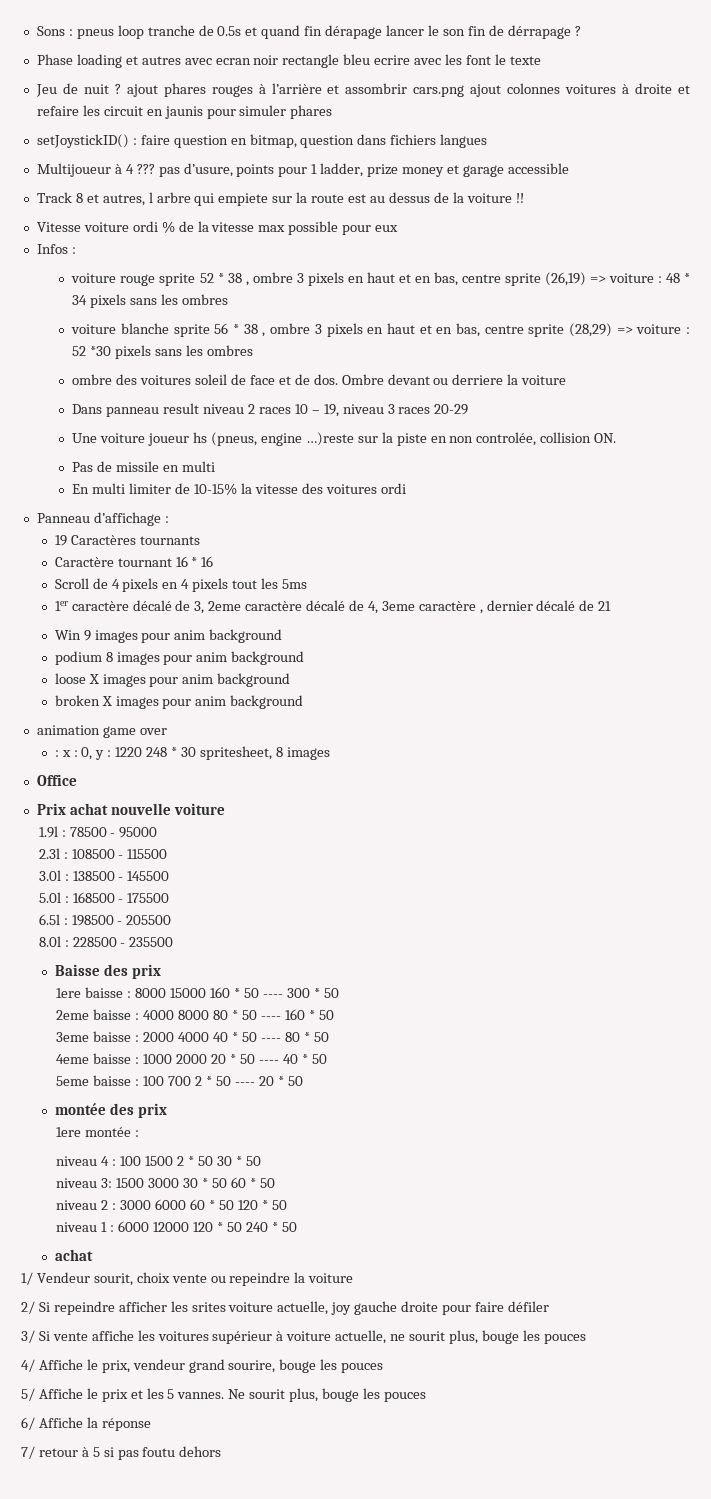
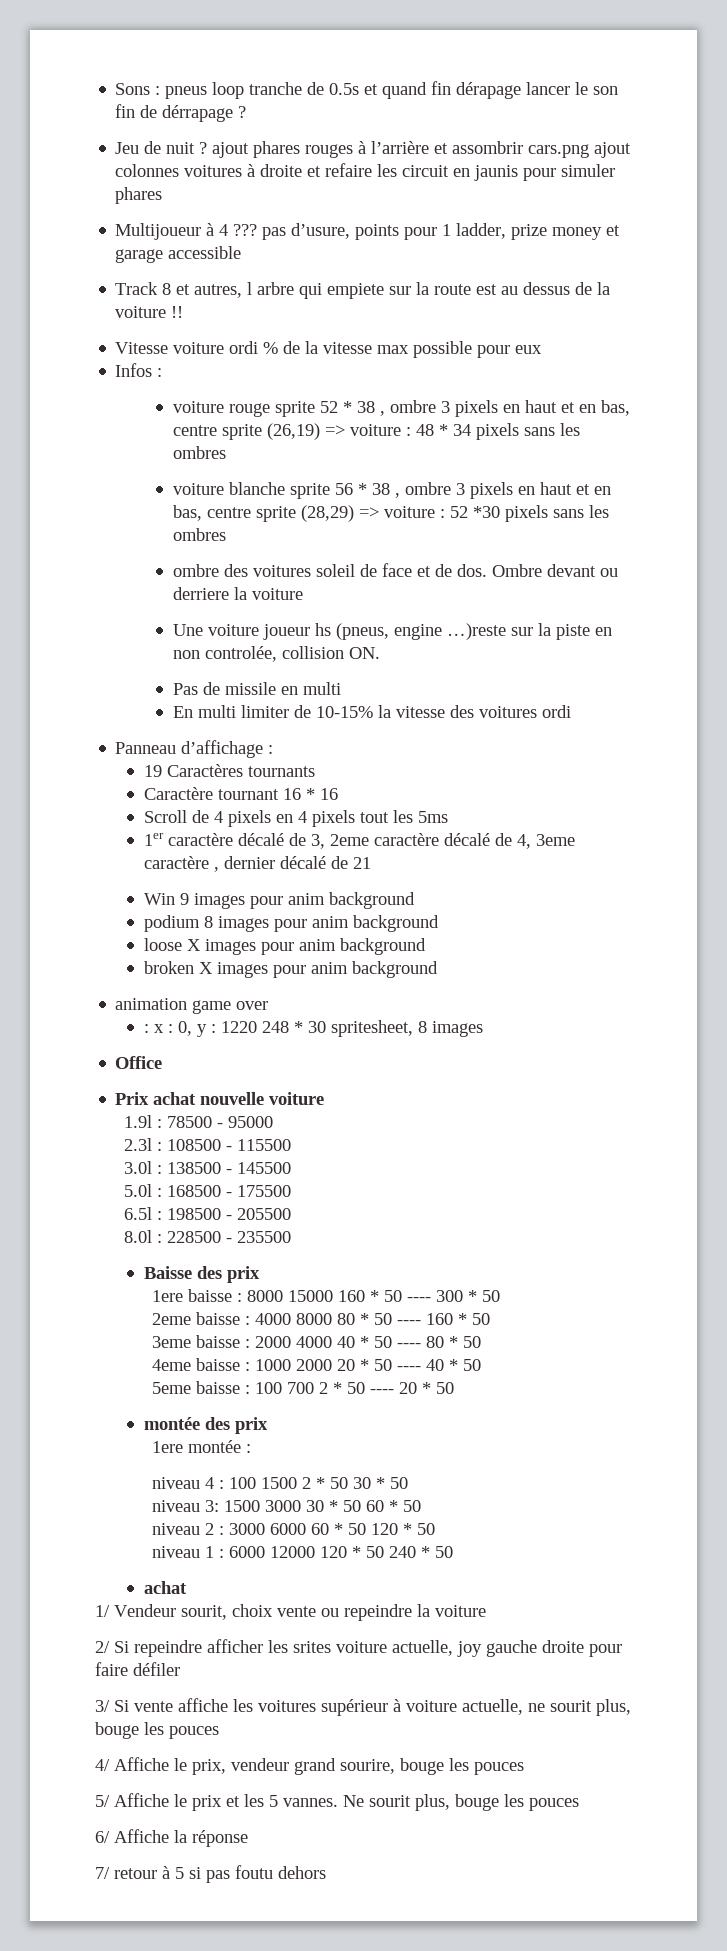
- Phase loading et autres avec ecran noir rectangle bleu ecrire avec les font le texte
- setJoystickID() : faire question en bitmap, question dans fichiers langues
- Dans panneau result niveau 2 races 10 – 19, niveau 3 races 20-29

